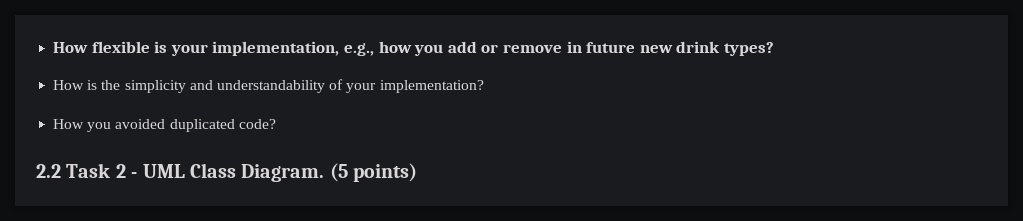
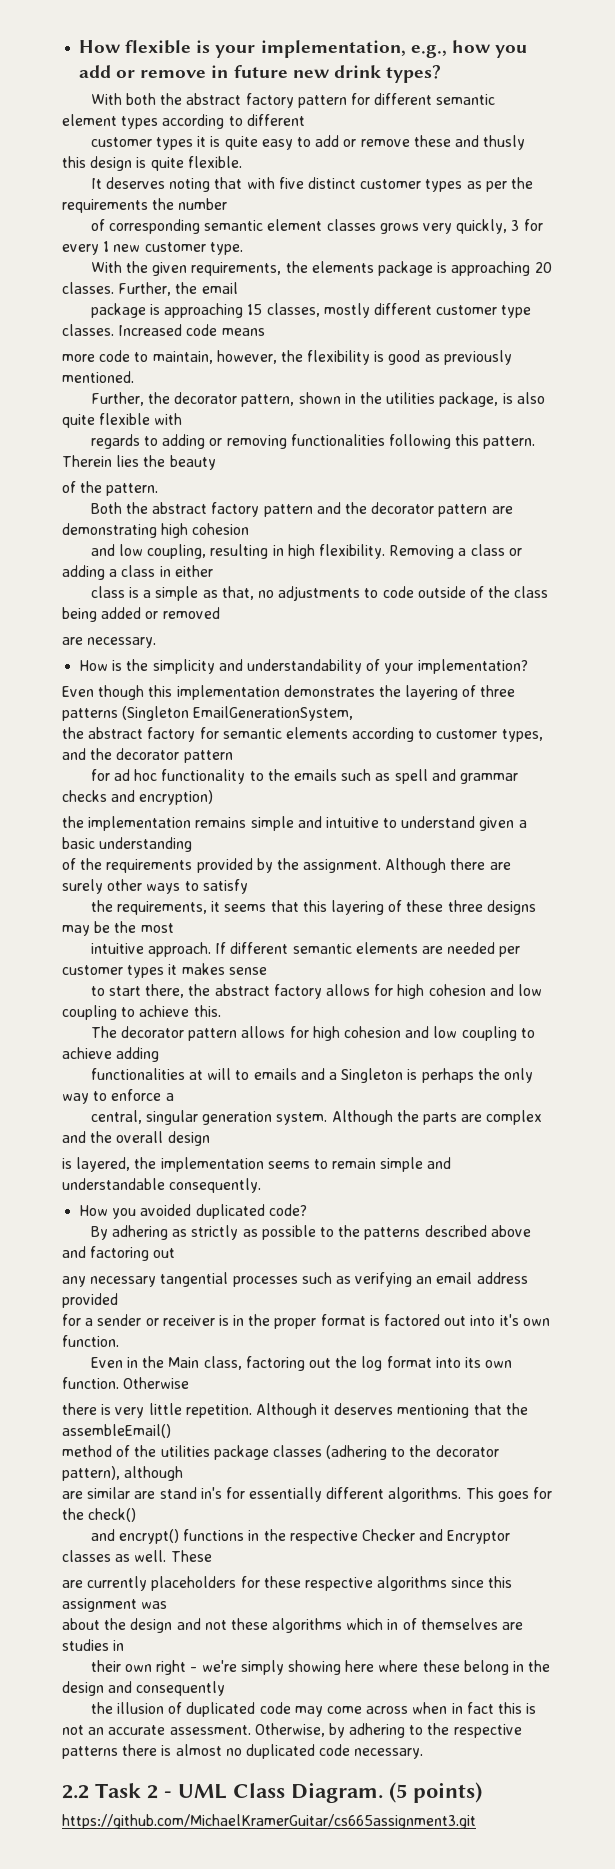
+ With both the abstract factory pattern for different semantic element types according to different
+ customer types it is quite easy to add or remove these and thusly this design is quite flexible.
+ It deserves noting that with five distinct customer types as per the requirements the number
+ of corresponding semantic element classes grows very quickly, 3 for every 1 new customer type.
+ With the given requirements, the elements package is approaching 20 classes. Further, the email
+ package is approaching 15 classes, mostly different customer type classes. Increased code means
+ more code to maintain, however, the flexibility is good as previously mentioned.
+ Further, the decorator pattern, shown in the utilities package, is also quite flexible with
+ regards to adding or removing functionalities following this pattern. Therein lies the beauty
+ of the pattern.
+ Both the abstract factory pattern and the decorator pattern are demonstrating high cohesion
+ and low coupling, resulting in high flexibility. Removing a class or adding a class in either
+ class is a simple as that, no adjustments to code outside of the class being added or removed
+ are necessary.
+ Even though this implementation demonstrates the layering of three patterns (Singleton EmailGenerationSystem,
+ the abstract factory for semantic elements according to customer types, and the decorator pattern
+ for ad hoc functionality to the emails such as spell and grammar checks and encryption)
+ the implementation remains simple and intuitive to understand given a basic understanding
+ of the requirements provided by the assignment. Although there are surely other ways to satisfy
+ the requirements, it seems that this layering of these three designs may be the most
+ intuitive approach. If different semantic elements are needed per customer types it makes sense
+ to start there, the abstract factory allows for high cohesion and low coupling to achieve this.
+ The decorator pattern allows for high cohesion and low coupling to achieve adding
+ functionalities at will to emails and a Singleton is perhaps the only way to enforce a
+ central, singular generation system. Although the parts are complex and the overall design
+ is layered, the implementation seems to remain simple and understandable consequently.
+ By adhering as strictly as possible to the patterns described above and factoring out
+ any necessary tangential processes such as verifying an email address provided
+ for a sender or receiver is in the proper format is factored out into it's own function.
+ Even in the Main class, factoring out the log format into its own function. Otherwise
+ there is very little repetition. Although it deserves mentioning that the assembleEmail()
+ method of the utilities package classes (adhering to the decorator pattern), although
+ are similar are stand in's for essentially different algorithms. This goes for the check()
+ and encrypt() functions in the respective Checker and Encryptor classes as well. These
+ are currently placeholders for these respective algorithms since this assignment was
+ about the design and not these algorithms which in of themselves are studies in
+ their own right - we're simply showing here where these belong in the design and consequently
+ the illusion of duplicated code may come across when in fact this is not an accurate assessment. Otherwise, by adhering to the respective patterns there is almost no duplicated code necessary.
+ https://github.com/MichaelKramerGuitar/cs665assignment3.git

